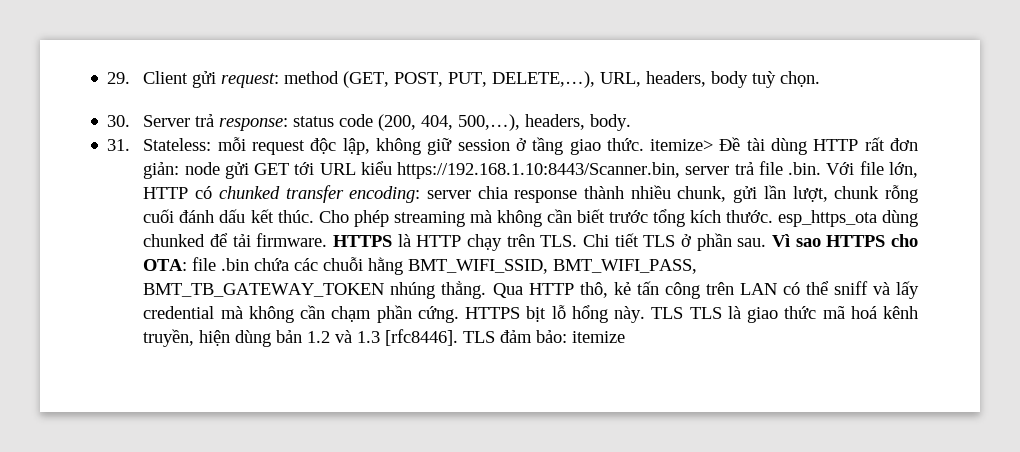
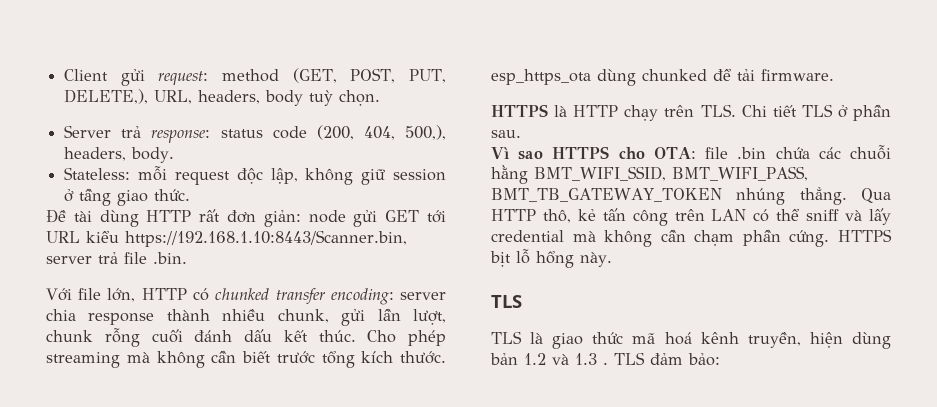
- 29. Client gửi request: method (GET, POST, PUT, DELETE,…), URL, headers, body tuỳ chọn.
+ Client gửi request: method (GET, POST, PUT, DELETE,), URL, headers, body tuỳ chọn.
- 30. Server trả response: status code (200, 404, 500,…), headers, body.
+ Server trả response: status code (200, 404, 500,), headers, body.
- 31. Stateless: mỗi request độc lập, không giữ session ở tầng giao thức. itemize> Đề tài dùng HTTP rất đơn giản: node gửi GET tới URL kiểu https://192.168.1.10:8443/Scanner.bin, server trả file .bin. Với file lớn, HTTP có chunked transfer encoding: server chia response thành nhiều chunk, gửi lần lượt, chunk rỗng cuối đánh dấu kết thúc.
+ Stateless: mỗi request độc lập, không giữ session ở tầng giao thức.
+ Đề tài dùng HTTP rất đơn giản: node gửi GET tới URL kiểu https://192.168.1.10:8443/Scanner.bin, server trả file .bin.
+ Với file lớn, HTTP có chunked transfer encoding: server chia response thành nhiều chunk, gửi lần lượt, chunk rỗng cuối đánh dấu kết thúc.
- Cho phép streaming mà không cần biết trước tổng kích thước. esp_https_ota dùng chunked để tải firmware. HTTPS là HTTP chạy trên TLS. Chi tiết TLS ở phần sau. Vì sao HTTPS cho OTA: file .bin chứa các chuỗi hằng BMT_WIFI_SSID, BMT_WIFI_PASS, BMT_TB_GATEWAY_TOKEN nhúng thẳng.
+ Cho phép streaming mà không cần biết trước tổng kích thước. esp_https_ota dùng chunked để tải firmware.
+ HTTPS là HTTP chạy trên TLS. Chi tiết TLS ở phần sau.
+ Vì sao HTTPS cho OTA: file .bin chứa các chuỗi hằng BMT_WIFI_SSID, BMT_WIFI_PASS, BMT_TB_GATEWAY_TOKEN nhúng thẳng.
- HTTPS bịt lỗ hổng này. TLS TLS là giao thức mã hoá kênh truyền, hiện dùng bản 1.2 và 1.3 [rfc8446].
+ HTTPS bịt lỗ hổng này.
+ TLS
+ TLS là giao thức mã hoá kênh truyền, hiện dùng bản 1.2 và 1.3 .
- TLS đảm bảo: itemize
+ TLS đảm bảo:

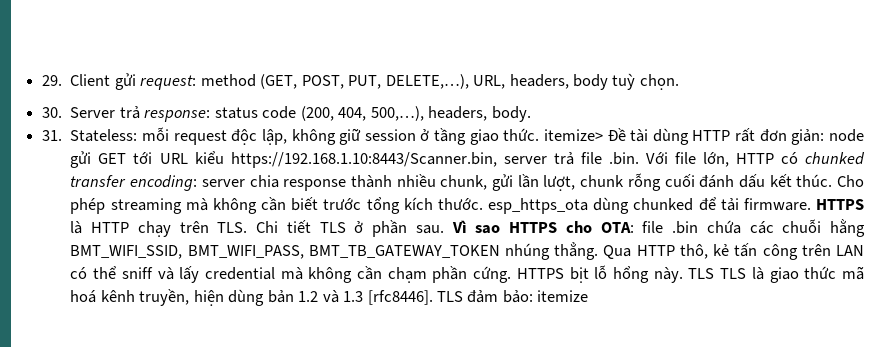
- Client gửi request: method (GET, POST, PUT, DELETE,), URL, headers, body tuỳ chọn.
+ 29. Client gửi request: method (GET, POST, PUT, DELETE,…), URL, headers, body tuỳ chọn.
- Server trả response: status code (200, 404, 500,), headers, body.
+ 30. Server trả response: status code (200, 404, 500,…), headers, body.
- Stateless: mỗi request độc lập, không giữ session ở tầng giao thức.
- Đề tài dùng HTTP rất đơn giản: node gửi GET tới URL kiểu https://192.168.1.10:8443/Scanner.bin, server trả file .bin.
- Với file lớn, HTTP có chunked transfer encoding: server chia response thành nhiều chunk, gửi lần lượt, chunk rỗng cuối đánh dấu kết thúc.
+ 31. Stateless: mỗi request độc lập, không giữ session ở tầng giao thức. itemize> Đề tài dùng HTTP rất đơn giản: node gửi GET tới URL kiểu https://192.168.1.10:8443/Scanner.bin, server trả file .bin. Với file lớn, HTTP có chunked transfer encoding: server chia response thành nhiều chunk, gửi lần lượt, chunk rỗng cuối đánh dấu kết thúc.
- Cho phép streaming mà không cần biết trước tổng kích thước. esp_https_ota dùng chunked để tải firmware.
- HTTPS là HTTP chạy trên TLS. Chi tiết TLS ở phần sau.
- Vì sao HTTPS cho OTA: file .bin chứa các chuỗi hằng BMT_WIFI_SSID, BMT_WIFI_PASS, BMT_TB_GATEWAY_TOKEN nhúng thẳng.
+ Cho phép streaming mà không cần biết trước tổng kích thước. esp_https_ota dùng chunked để tải firmware. HTTPS là HTTP chạy trên TLS. Chi tiết TLS ở phần sau. Vì sao HTTPS cho OTA: file .bin chứa các chuỗi hằng BMT_WIFI_SSID, BMT_WIFI_PASS, BMT_TB_GATEWAY_TOKEN nhúng thẳng.
- HTTPS bịt lỗ hổng này.
- TLS
- TLS là giao thức mã hoá kênh truyền, hiện dùng bản 1.2 và 1.3 .
+ HTTPS bịt lỗ hổng này. TLS TLS là giao thức mã hoá kênh truyền, hiện dùng bản 1.2 và 1.3 [rfc8446].
- TLS đảm bảo:
+ TLS đảm bảo: itemize

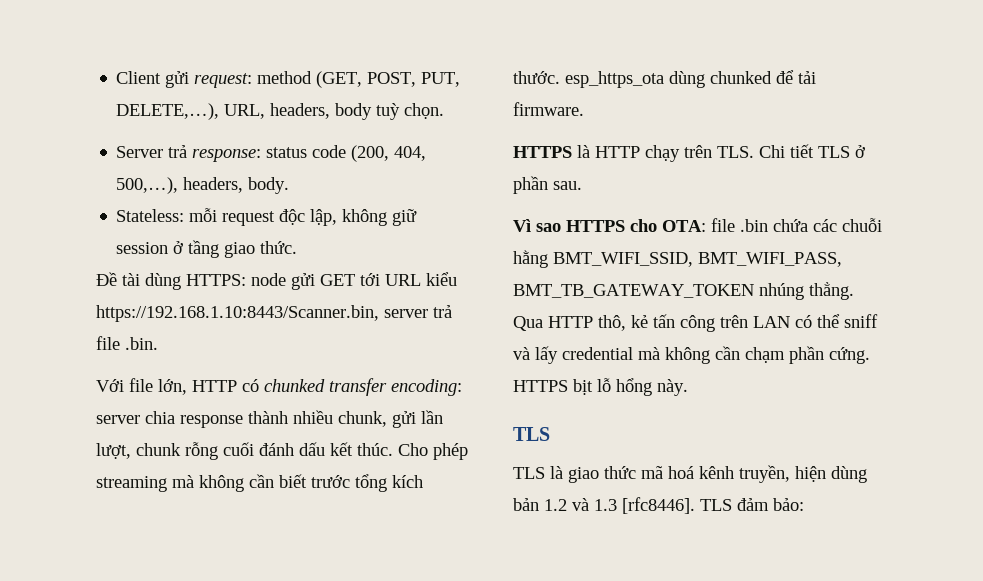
- 29. Client gửi request: method (GET, POST, PUT, DELETE,…), URL, headers, body tuỳ chọn.
+ Client gửi request: method (GET, POST, PUT, DELETE,…), URL, headers, body tuỳ chọn.
- 30. Server trả response: status code (200, 404, 500,…), headers, body.
+ Server trả response: status code (200, 404, 500,…), headers, body.
- 31. Stateless: mỗi request độc lập, không giữ session ở tầng giao thức. itemize> Đề tài dùng HTTP rất đơn giản: node gửi GET tới URL kiểu https://192.168.1.10:8443/Scanner.bin, server trả file .bin. Với file lớn, HTTP có chunked transfer encoding: server chia response thành nhiều chunk, gửi lần lượt, chunk rỗng cuối đánh dấu kết thúc.
+ Stateless: mỗi request độc lập, không giữ session ở tầng giao thức.
+ Đề tài dùng HTTPS: node gửi GET tới URL kiểu https://192.168.1.10:8443/Scanner.bin, server trả file .bin.
+ Với file lớn, HTTP có chunked transfer encoding: server chia response thành nhiều chunk, gửi lần lượt, chunk rỗng cuối đánh dấu kết thúc.
- Cho phép streaming mà không cần biết trước tổng kích thước. esp_https_ota dùng chunked để tải firmware. HTTPS là HTTP chạy trên TLS. Chi tiết TLS ở phần sau. Vì sao HTTPS cho OTA: file .bin chứa các chuỗi hằng BMT_WIFI_SSID, BMT_WIFI_PASS, BMT_TB_GATEWAY_TOKEN nhúng thẳng.
+ Cho phép streaming mà không cần biết trước tổng kích thước. esp_https_ota dùng chunked để tải firmware.
+ HTTPS là HTTP chạy trên TLS. Chi tiết TLS ở phần sau.
+ Vì sao HTTPS cho OTA: file .bin chứa các chuỗi hằng BMT_WIFI_SSID, BMT_WIFI_PASS, BMT_TB_GATEWAY_TOKEN nhúng thẳng.
- HTTPS bịt lỗ hổng này. TLS TLS là giao thức mã hoá kênh truyền, hiện dùng bản 1.2 và 1.3 [rfc8446].
+ HTTPS bịt lỗ hổng này.
+ TLS
+ TLS là giao thức mã hoá kênh truyền, hiện dùng bản 1.2 và 1.3 [rfc8446].
- TLS đảm bảo: itemize
+ TLS đảm bảo:

